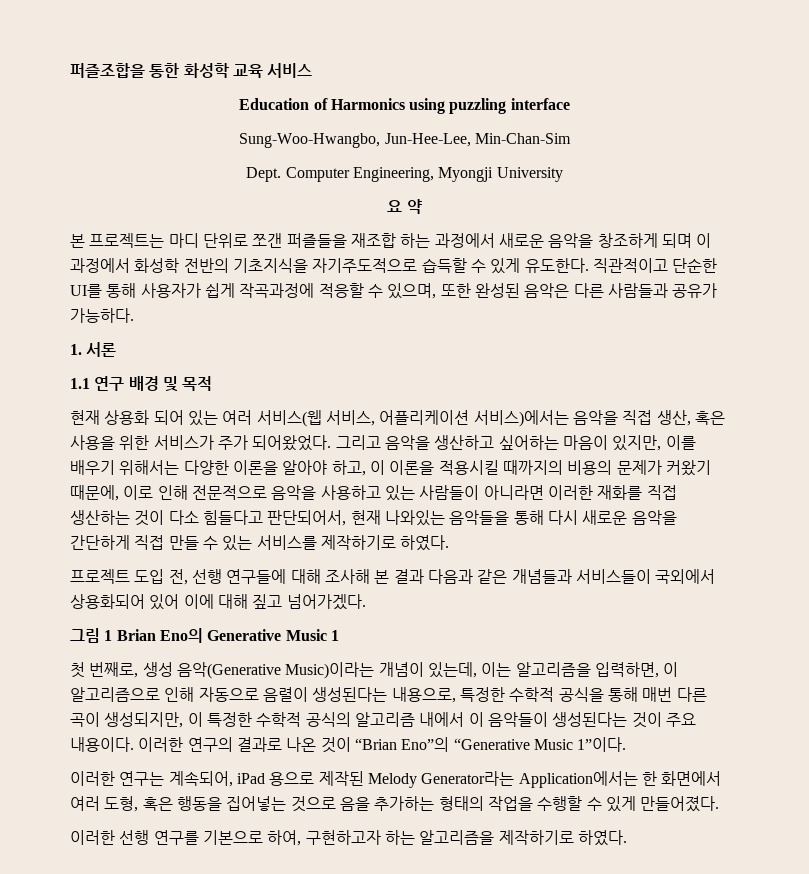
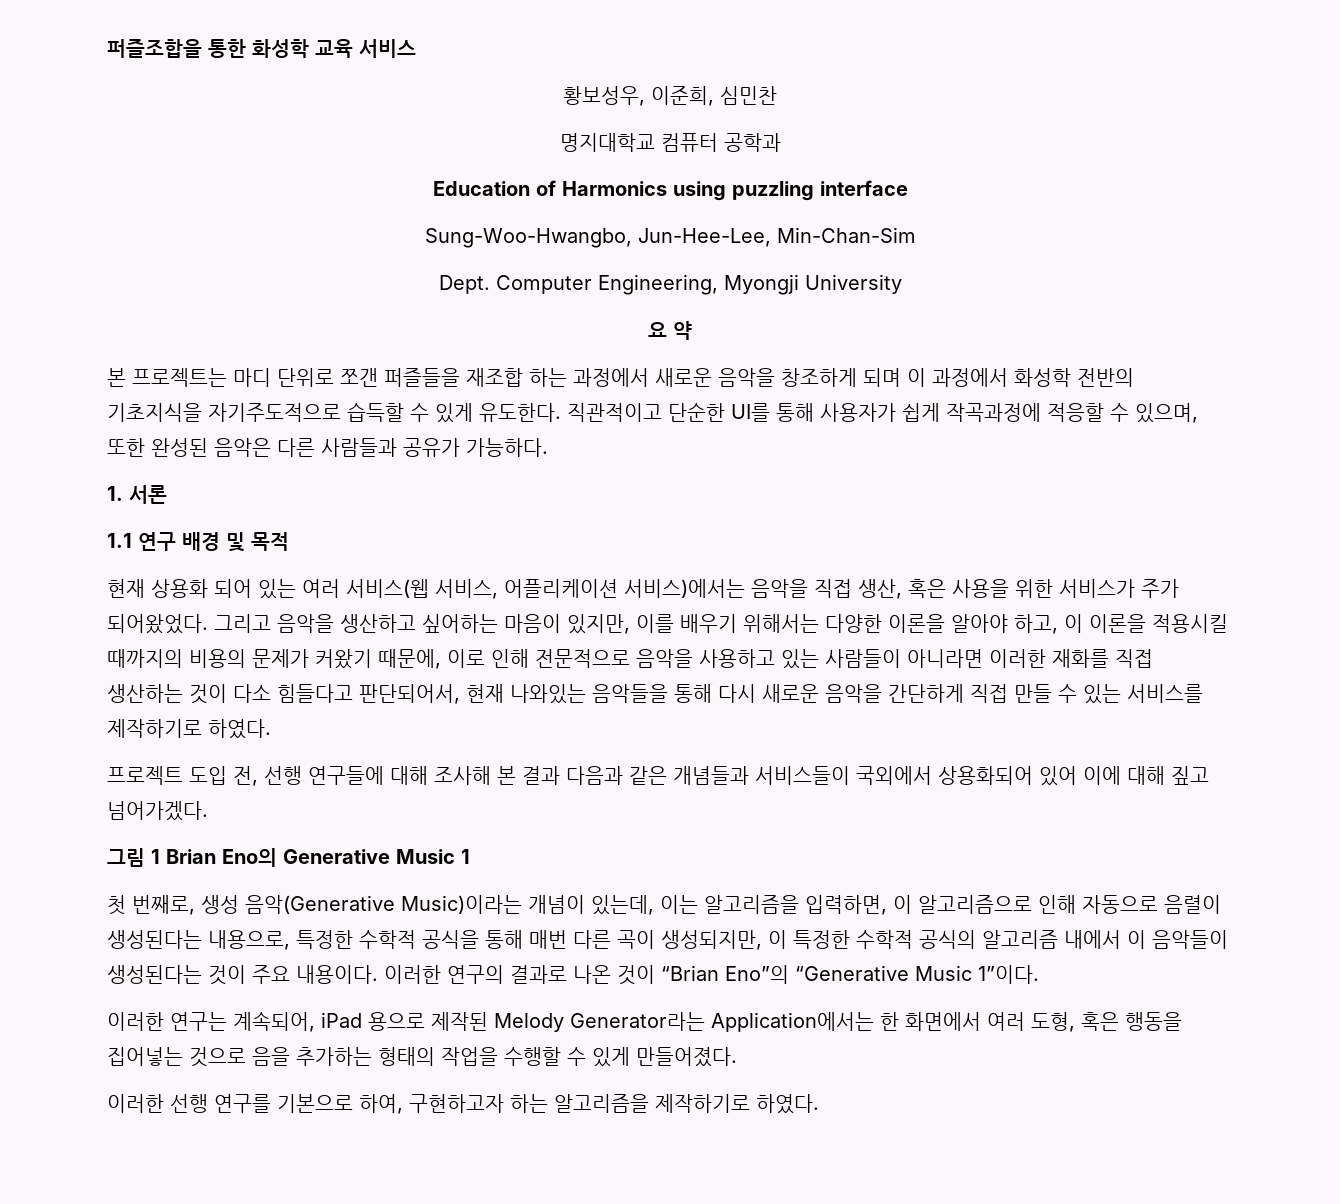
+ 황보성우, 이준희, 심민찬
+ 명지대학교 컴퓨터 공학과

